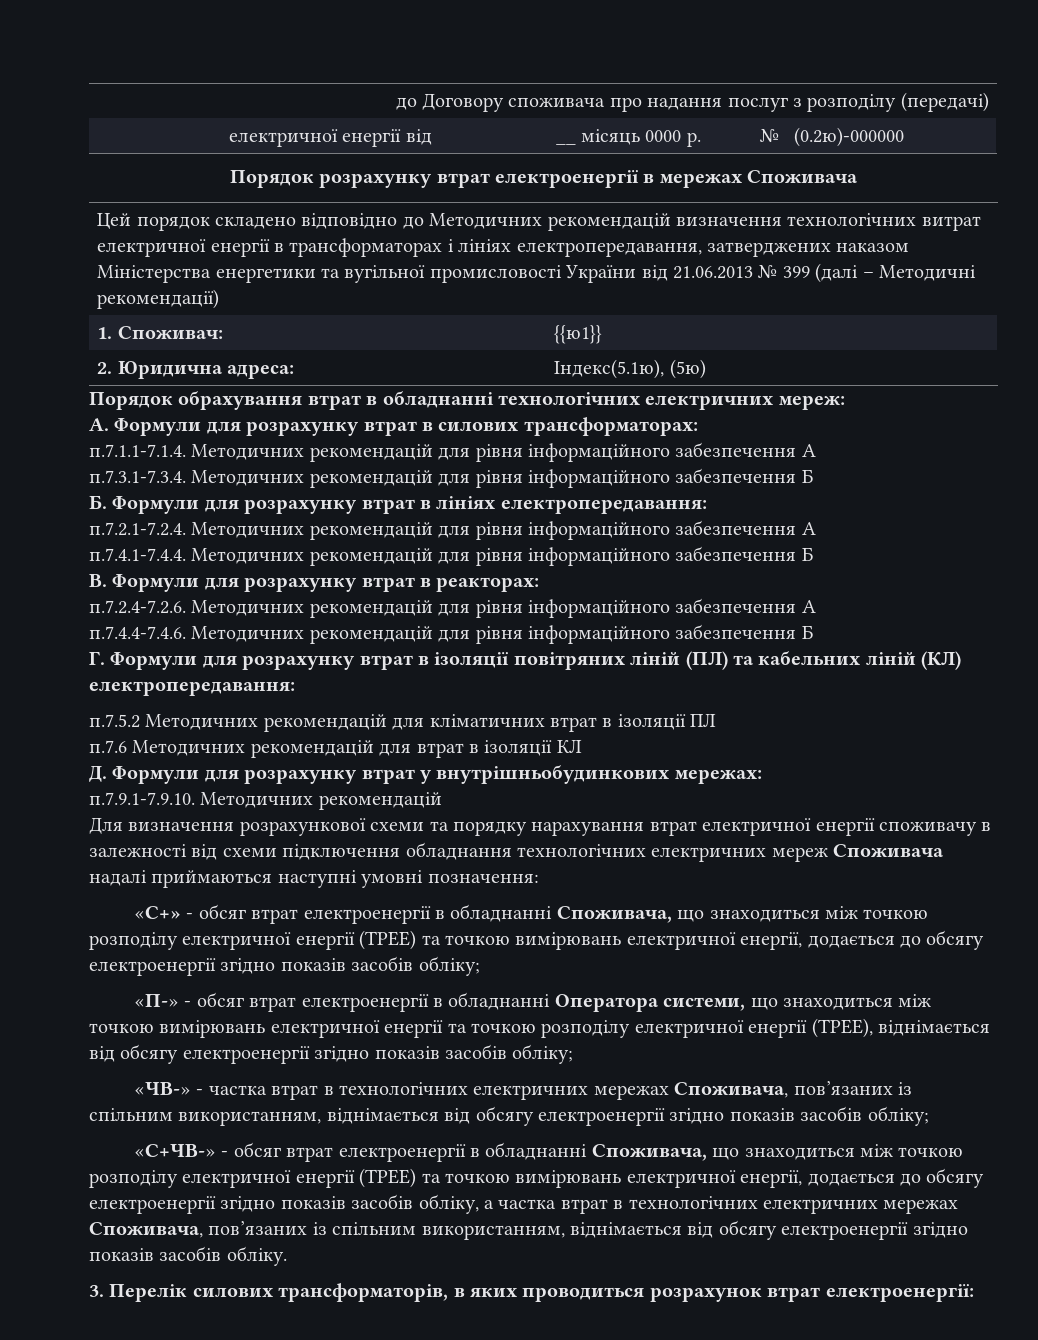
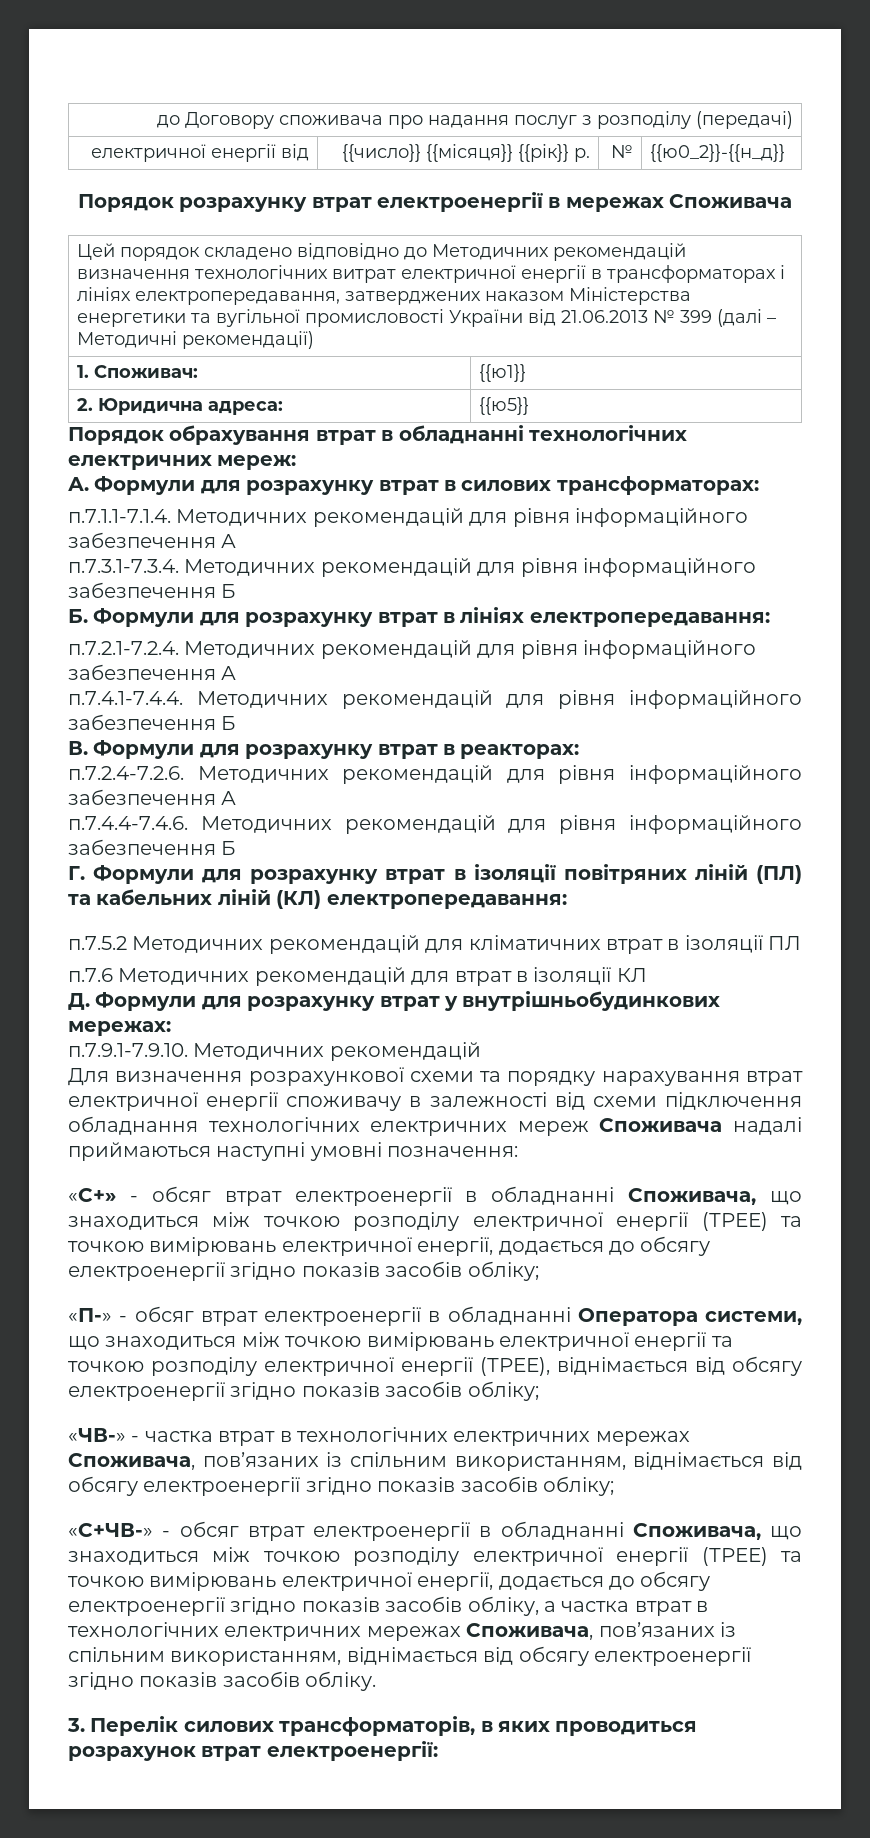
- електричної енергії від | __ місяць 0000 р. | № | (0.2ю)-000000
+ електричної енергії від | {{число}} {{місяця}} {{рік}} р. | № | {{ю0_2}}-{{н_д}}
- 2. Юридична адреса: | Індекс(5.1ю), (5ю)
+ 2. Юридична адреса: | {{ю5}}

